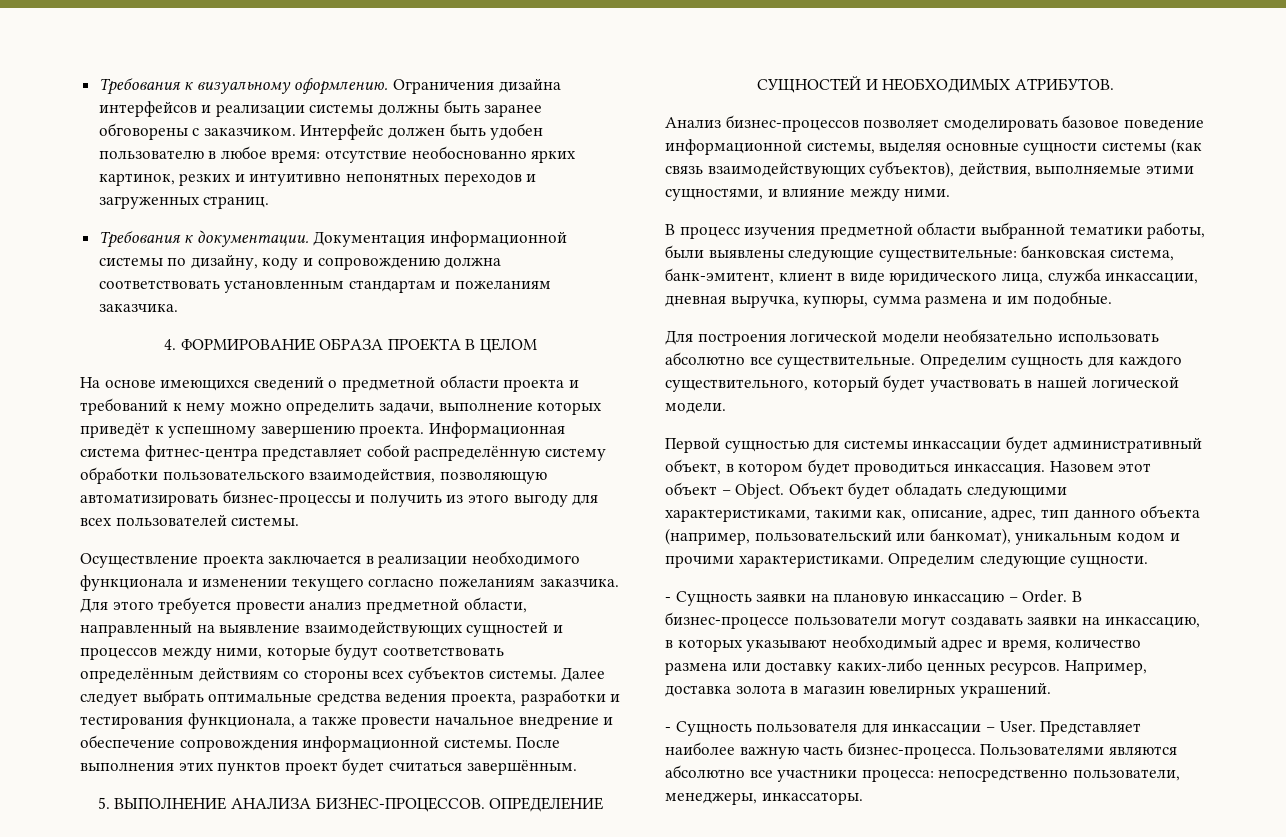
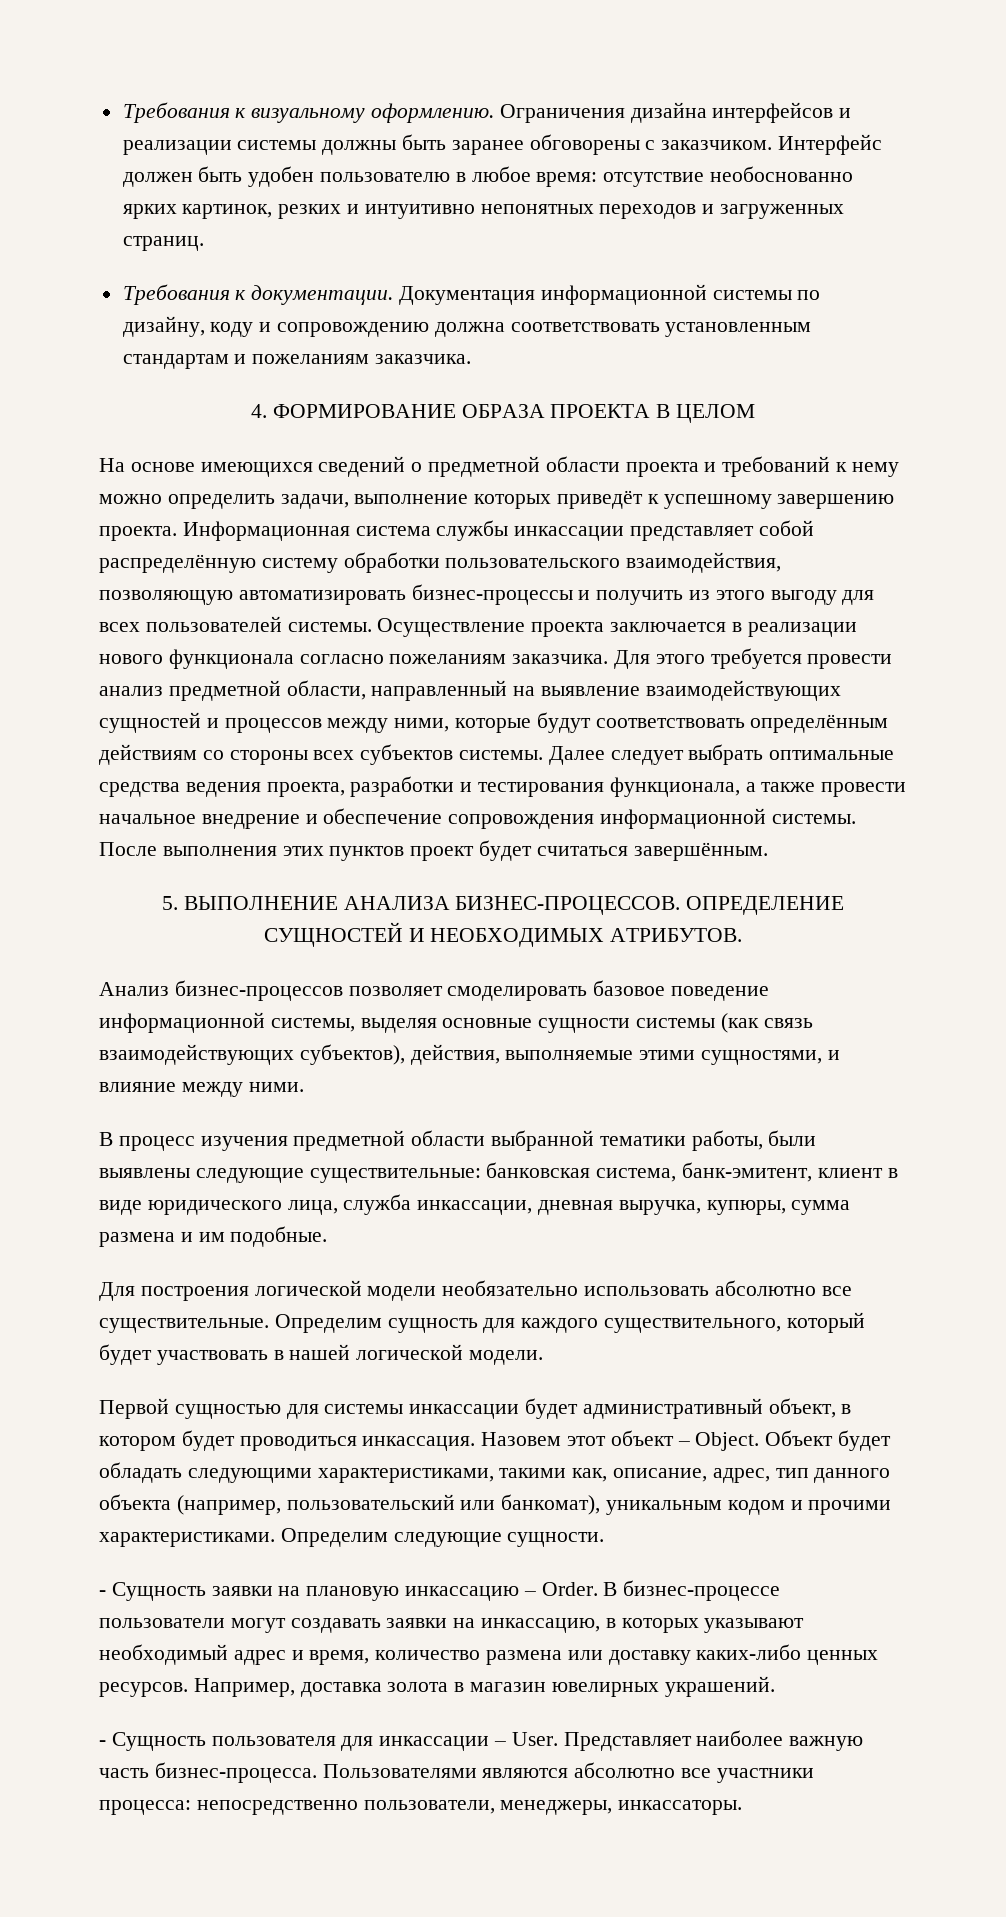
- Информационная система фитнес-центра представляет собой распределённую систему обработки пользовательского взаимодействия, позволяющую автоматизировать бизнес-процессы и получить из этого выгоду для всех пользователей системы.
- Осуществление проекта заключается в реализации необходимого функционала и изменении текущего согласно пожеланиям заказчика.
+ Информационная система службы инкассации представляет собой распределённую систему обработки пользовательского взаимодействия, позволяющую автоматизировать бизнес-процессы и получить из этого выгоду для всех пользователей системы. Осуществление проекта заключается в реализации нового функционала согласно пожеланиям заказчика.

